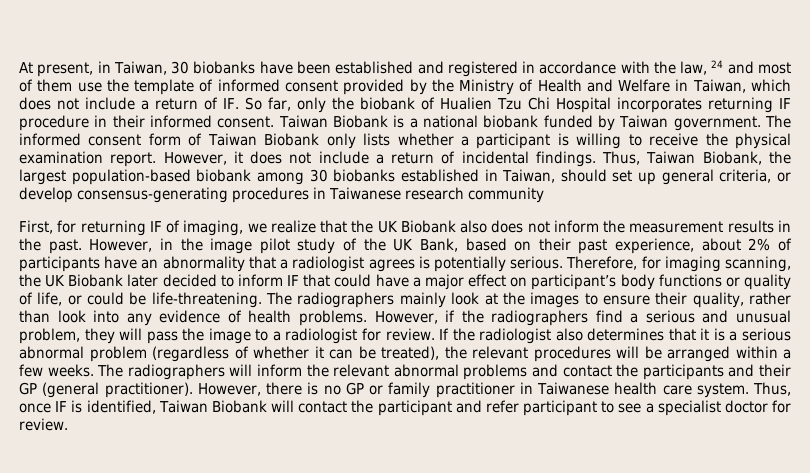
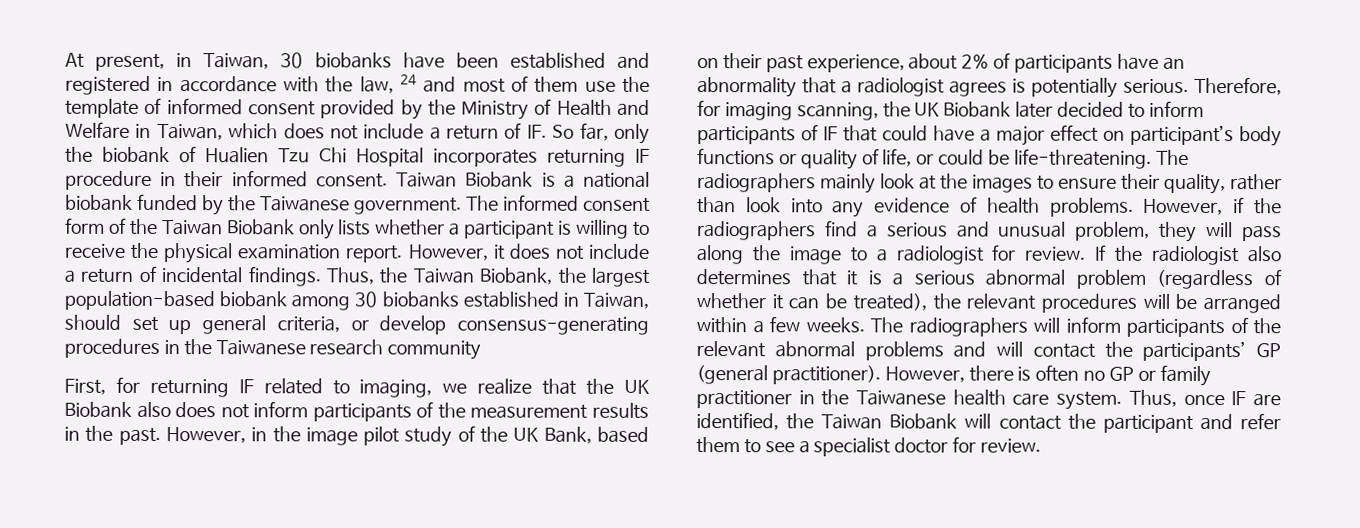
- Taiwan Biobank is a national biobank funded by Taiwan government.
+ Taiwan Biobank is a national biobank funded by the Taiwanese government.
- The informed consent form of Taiwan Biobank only lists whether a participant is willing to receive the physical examination report.
+ The informed consent form of the Taiwan Biobank only lists whether a participant is willing to receive the physical examination report.
- Thus, Taiwan Biobank, the largest population-based biobank among 30 biobanks established in Taiwan, should set up general criteria, or develop consensus-generating procedures in Taiwanese research community
+ Thus, the Taiwan Biobank, the largest population-based biobank among 30 biobanks established in Taiwan, should set up general criteria, or develop consensus-generating procedures in the Taiwanese research community
- First, for returning IF of imaging, we realize that the UK Biobank also does not inform the measurement results in the past.
+ First, for returning IF related to imaging, we realize that the UK Biobank also does not inform participants of the measurement results in the past.
- Therefore, for imaging scanning, the UK Biobank later decided to inform IF that could have a major effect on participant’s body functions or quality of life, or could be life-threatening.
+ Therefore, for imaging scanning, the UK Biobank later decided to inform participants of IF that could have a major effect on participant’s body functions or quality of life, or could be life-threatening.
- However, if the radiographers find a serious and unusual problem, they will pass the image to a radiologist for review.
+ However, if the radiographers find a serious and unusual problem, they will pass along the image to a radiologist for review.
- The radiographers will inform the relevant abnormal problems and contact the participants and their GP (general practitioner).
+ The radiographers will inform participants of the relevant abnormal problems and will contact the participants’ GP (general practitioner).
- However, there is no GP or family practitioner in Taiwanese health care system.
+ However, there is often no GP or family practitioner in the Taiwanese health care system.
- Thus, once IF is identified, Taiwan Biobank will contact the participant and refer participant to see a specialist doctor for review.
+ Thus, once IF are identified, the Taiwan Biobank will contact the participant and refer them to see a specialist doctor for review.

